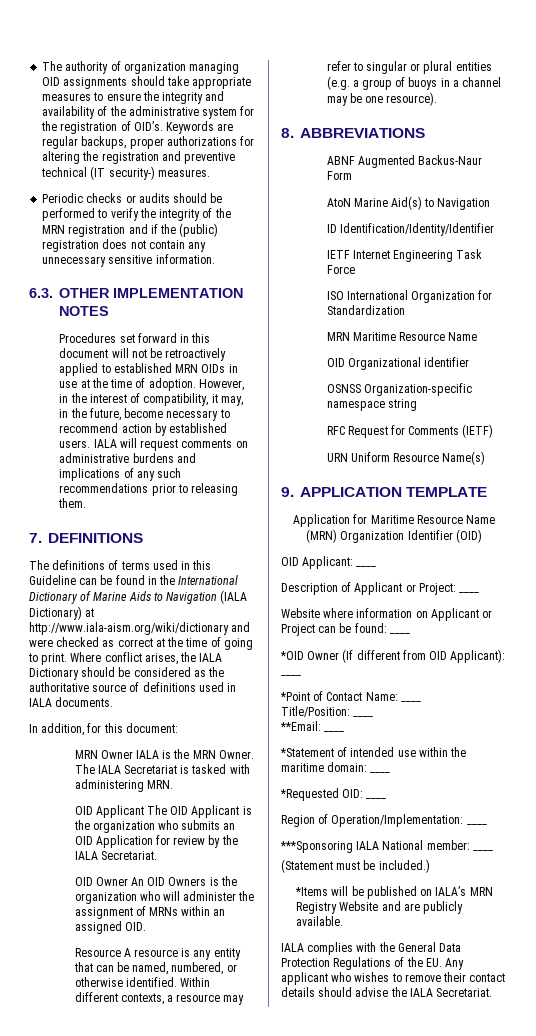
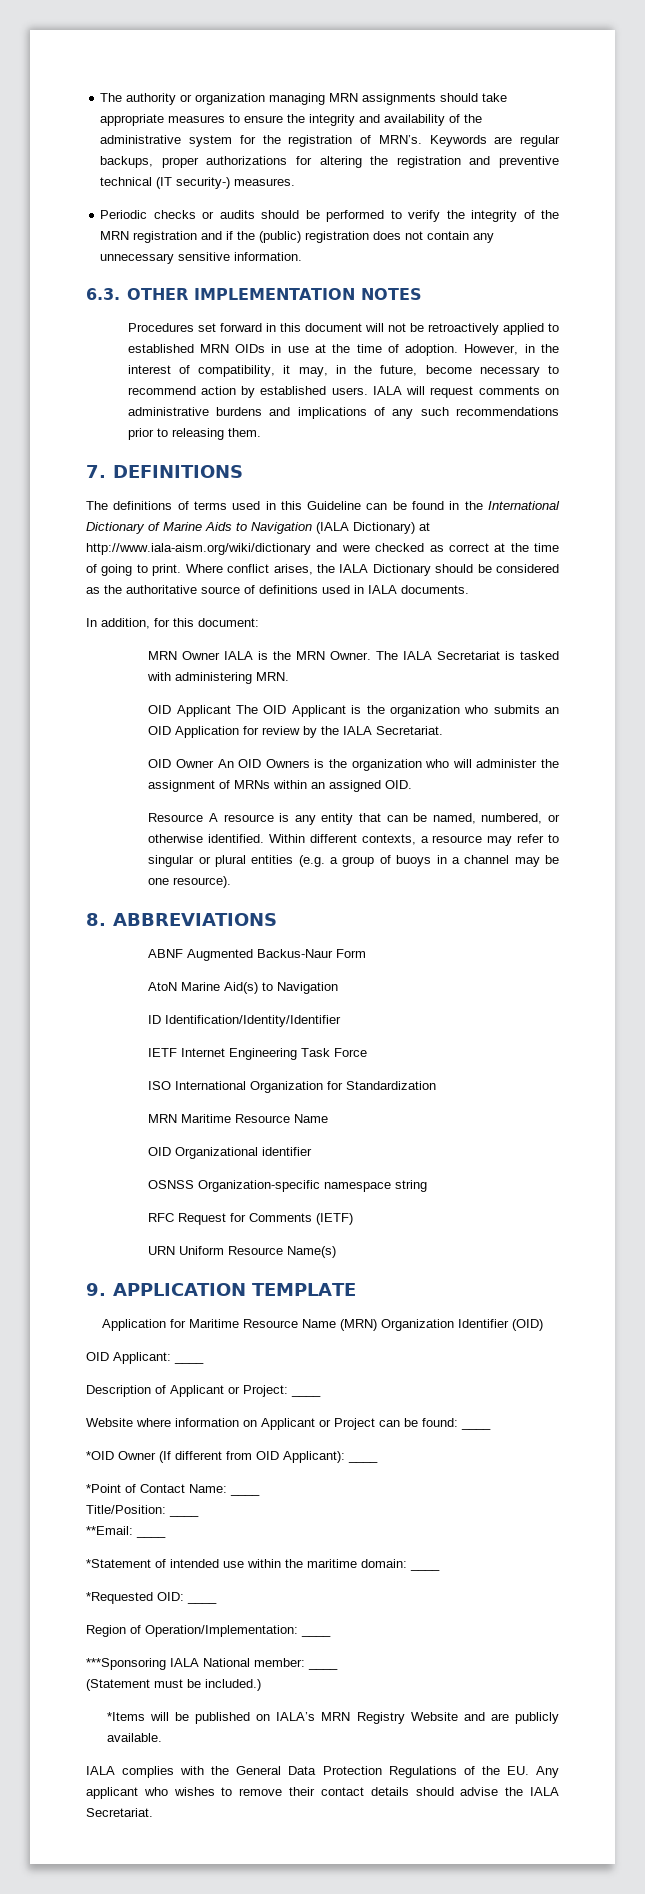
- The authority of organization managing OID assignments should take appropriate measures to ensure the integrity and availability of the administrative system for the registration of OID’s.
+ The authority or organization managing MRN assignments should take appropriate measures to ensure the integrity and availability of the administrative system for the registration of MRN’s.

